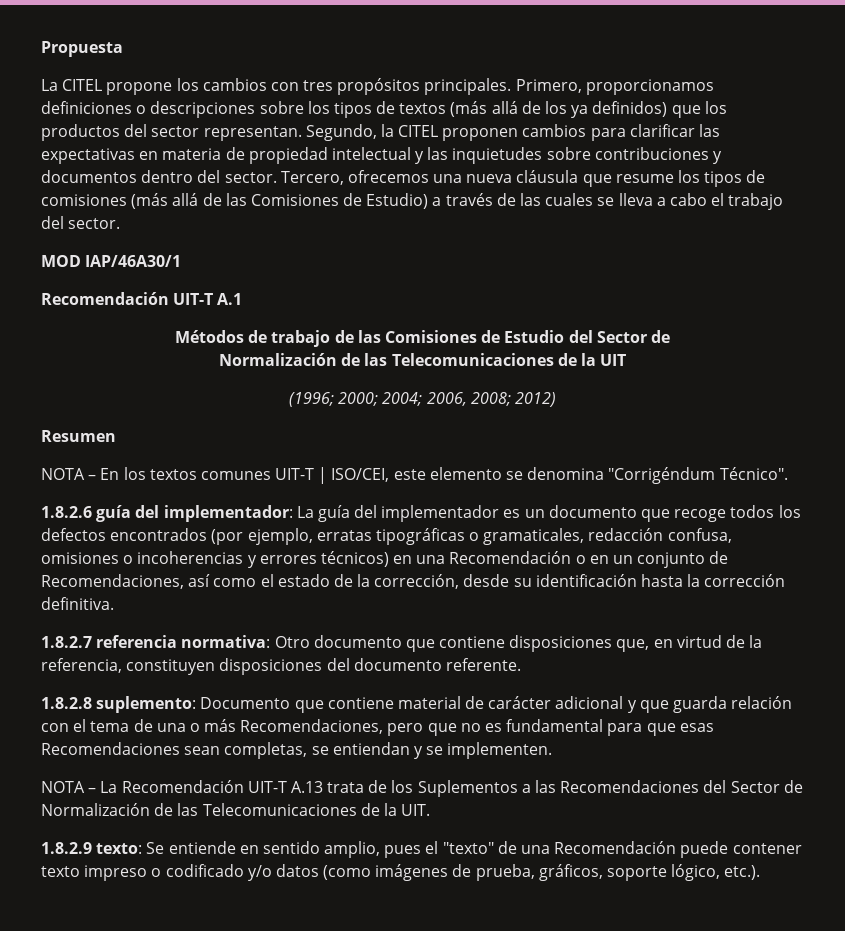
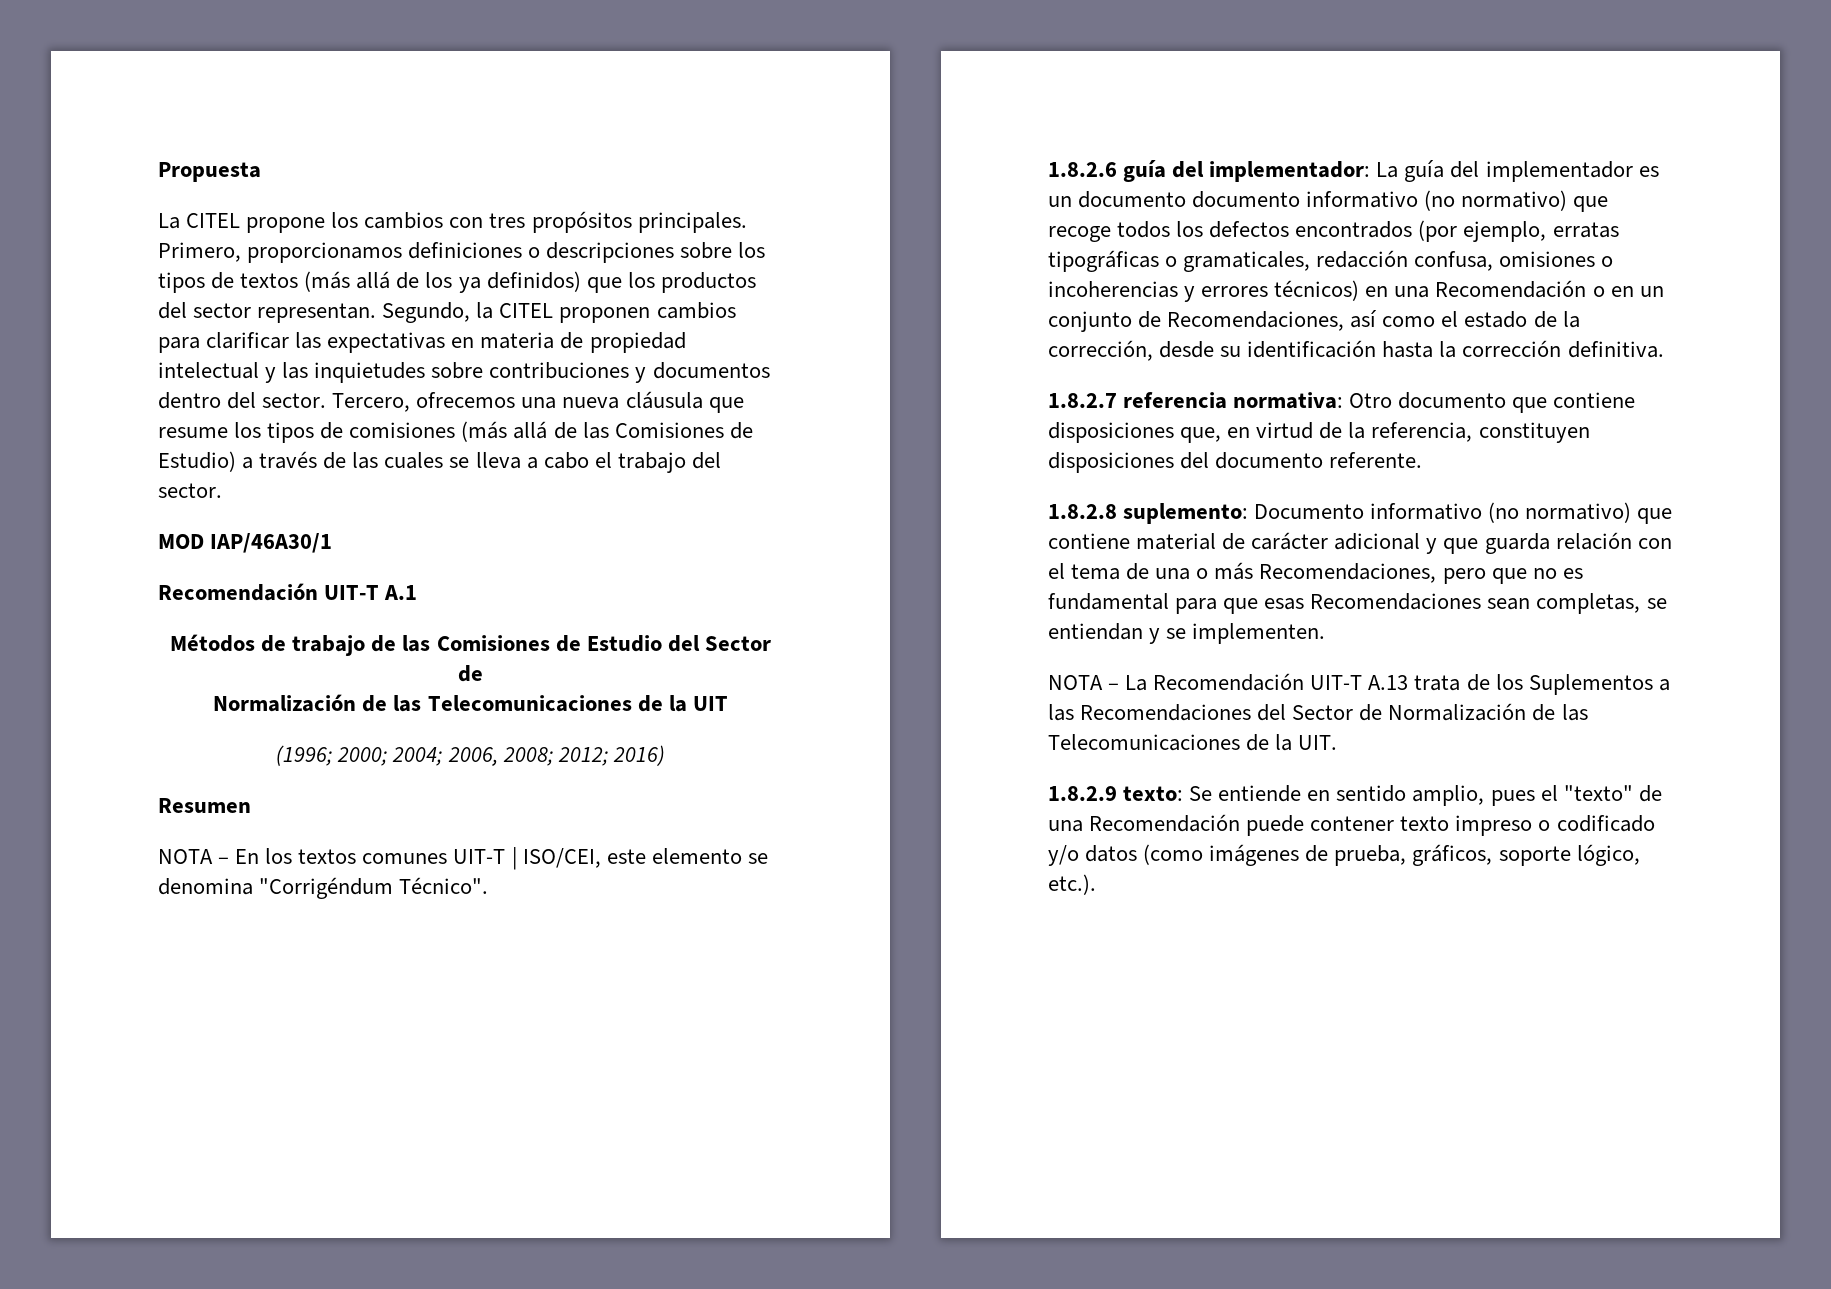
- (1996; 2000; 2004; 2006, 2008; 2012)
+ (1996; 2000; 2004; 2006, 2008; 2012; 2016)
- 1.8.2.6 guía del implementador: La guía del implementador es un documento que recoge todos los defectos encontrados (por ejemplo, erratas tipográficas o gramaticales, redacción confusa, omisiones o incoherencias y errores técnicos) en una Recomendación o en un conjunto de Recomendaciones, así como el estado de la corrección, desde su identificación hasta la corrección definitiva.
+ 1.8.2.6 guía del implementador: La guía del implementador es un documento documento informativo (no normativo) que recoge todos los defectos encontrados (por ejemplo, erratas tipográficas o gramaticales, redacción confusa, omisiones o incoherencias y errores técnicos) en una Recomendación o en un conjunto de Recomendaciones, así como el estado de la corrección, desde su identificación hasta la corrección definitiva.
- 1.8.2.8 suplemento: Documento que contiene material de carácter adicional y que guarda relación con el tema de una o más Recomendaciones, pero que no es fundamental para que esas Recomendaciones sean completas, se entiendan y se implementen.
+ 1.8.2.8 suplemento: Documento informativo (no normativo) que contiene material de carácter adicional y que guarda relación con el tema de una o más Recomendaciones, pero que no es fundamental para que esas Recomendaciones sean completas, se entiendan y se implementen.

